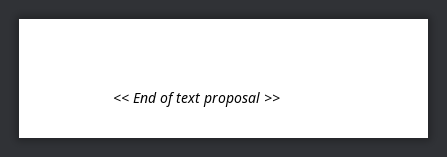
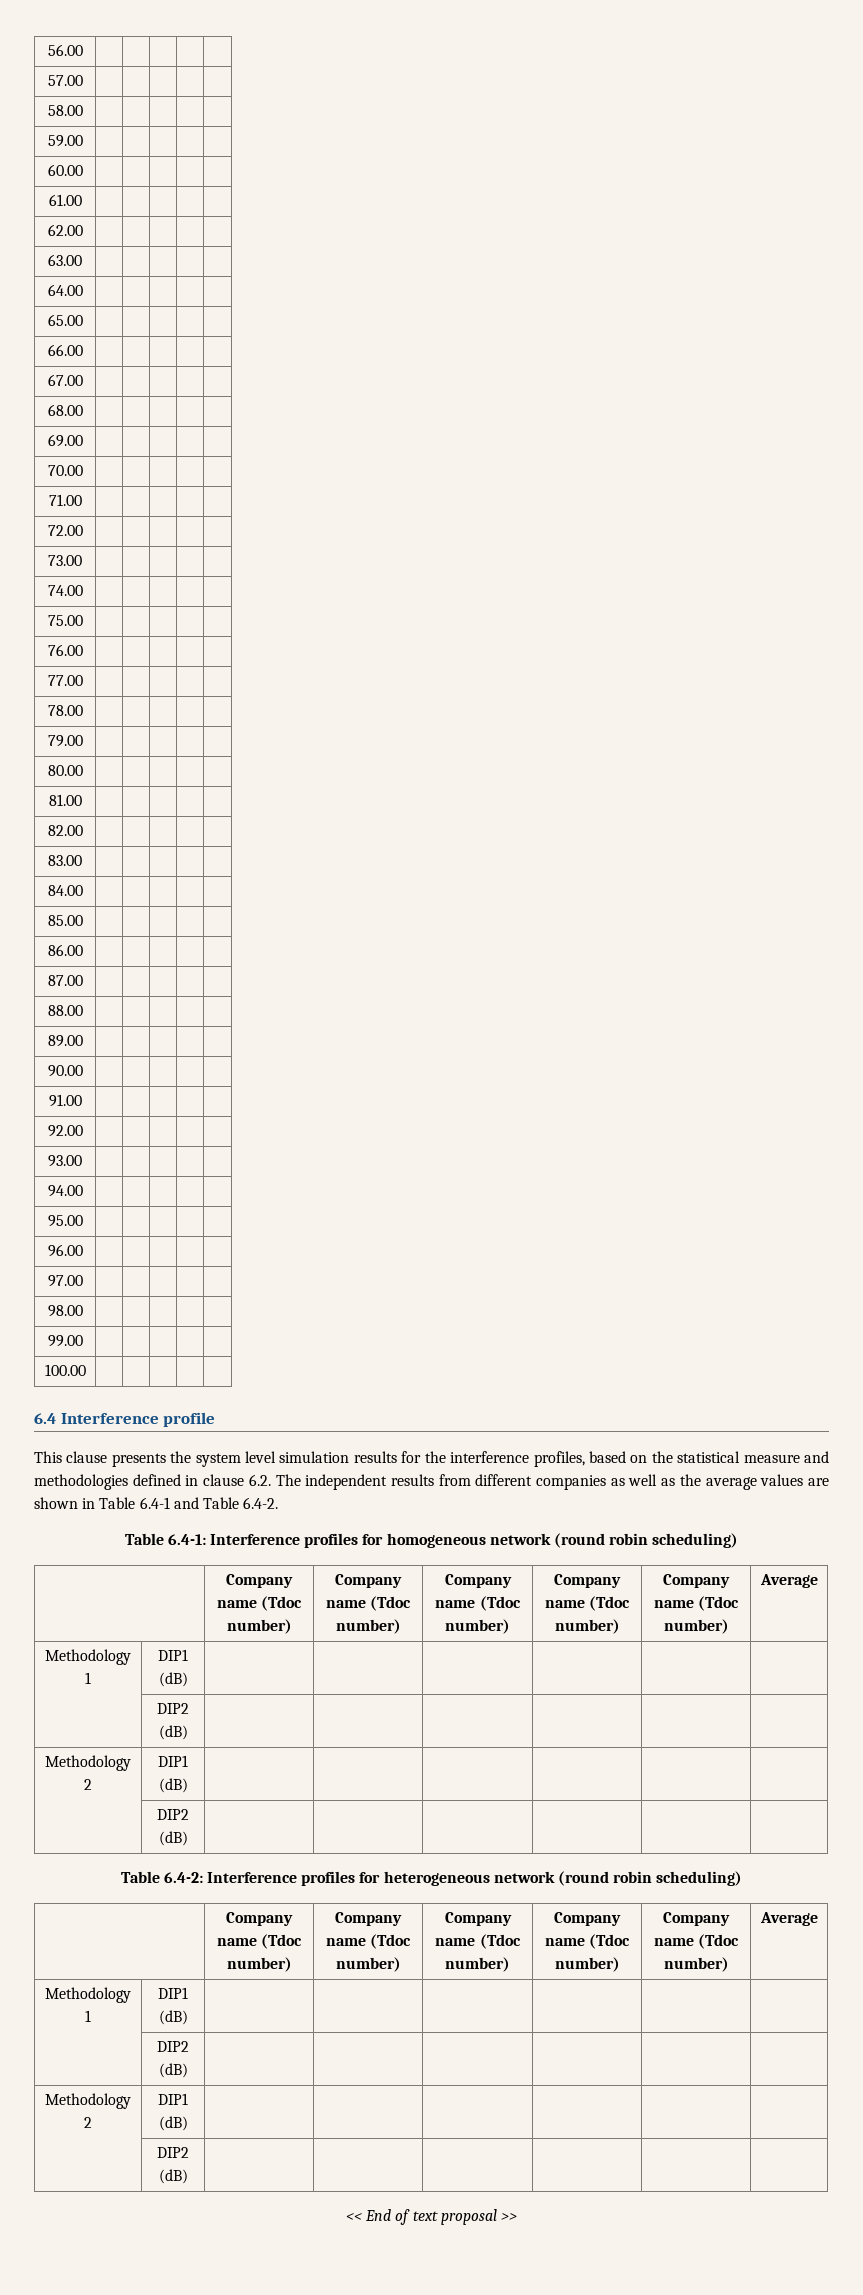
+ 56.00 | | | | |
+ 57.00 | | | | |
+ 58.00 | | | | |
+ 59.00 | | | | |
+ 60.00 | | | | |
+ 61.00 | | | | |
+ 62.00 | | | | |
+ 63.00 | | | | |
+ 64.00 | | | | |
+ 65.00 | | | | |
+ 66.00 | | | | |
+ 67.00 | | | | |
+ 68.00 | | | | |
+ 69.00 | | | | |
+ 70.00 | | | | |
+ 71.00 | | | | |
+ 72.00 | | | | |
+ 73.00 | | | | |
+ 74.00 | | | | |
+ 75.00 | | | | |
+ 76.00 | | | | |
+ 77.00 | | | | |
+ 78.00 | | | | |
+ 79.00 | | | | |
+ 80.00 | | | | |
+ 81.00 | | | | |
+ 82.00 | | | | |
+ 83.00 | | | | |
+ 84.00 | | | | |
+ 85.00 | | | | |
+ 86.00 | | | | |
+ 87.00 | | | | |
+ 88.00 | | | | |
+ 89.00 | | | | |
+ 90.00 | | | | |
+ 91.00 | | | | |
+ 92.00 | | | | |
+ 93.00 | | | | |
+ 94.00 | | | | |
+ 95.00 | | | | |
+ 96.00 | | | | |
+ 97.00 | | | | |
+ 98.00 | | | | |
+ 99.00 | | | | |
+ 100.00 | | | | |
+ 6.4 Interference profile
+ This clause presents the system level simulation results for the interference profiles, based on the statistical measure and methodologies defined in clause 6.2. The independent results from different companies as well as the average values are shown in Table 6.4-1 and Table 6.4-2.
+ Table 6.4-1: Interference profiles for homogeneous network (round robin scheduling)
+ | Company name (Tdoc number) | Company name (Tdoc number) | Company name (Tdoc number) | Company name (Tdoc number) | Company name (Tdoc number) | Average
+ Methodology 1 | DIP1 (dB) | | | | | |
+ | DIP2 (dB) | | | | | |
+ Methodology 2 | DIP1 (dB) | | | | | |
+ | DIP2 (dB) | | | | | |
+ Table 6.4-2: Interference profiles for heterogeneous network (round robin scheduling)
+ | Company name (Tdoc number) | Company name (Tdoc number) | Company name (Tdoc number) | Company name (Tdoc number) | Company name (Tdoc number) | Average
+ Methodology 1 | DIP1 (dB) | | | | | |
+ | DIP2 (dB) | | | | | |
+ Methodology 2 | DIP1 (dB) | | | | | |
+ | DIP2 (dB) | | | | | |

